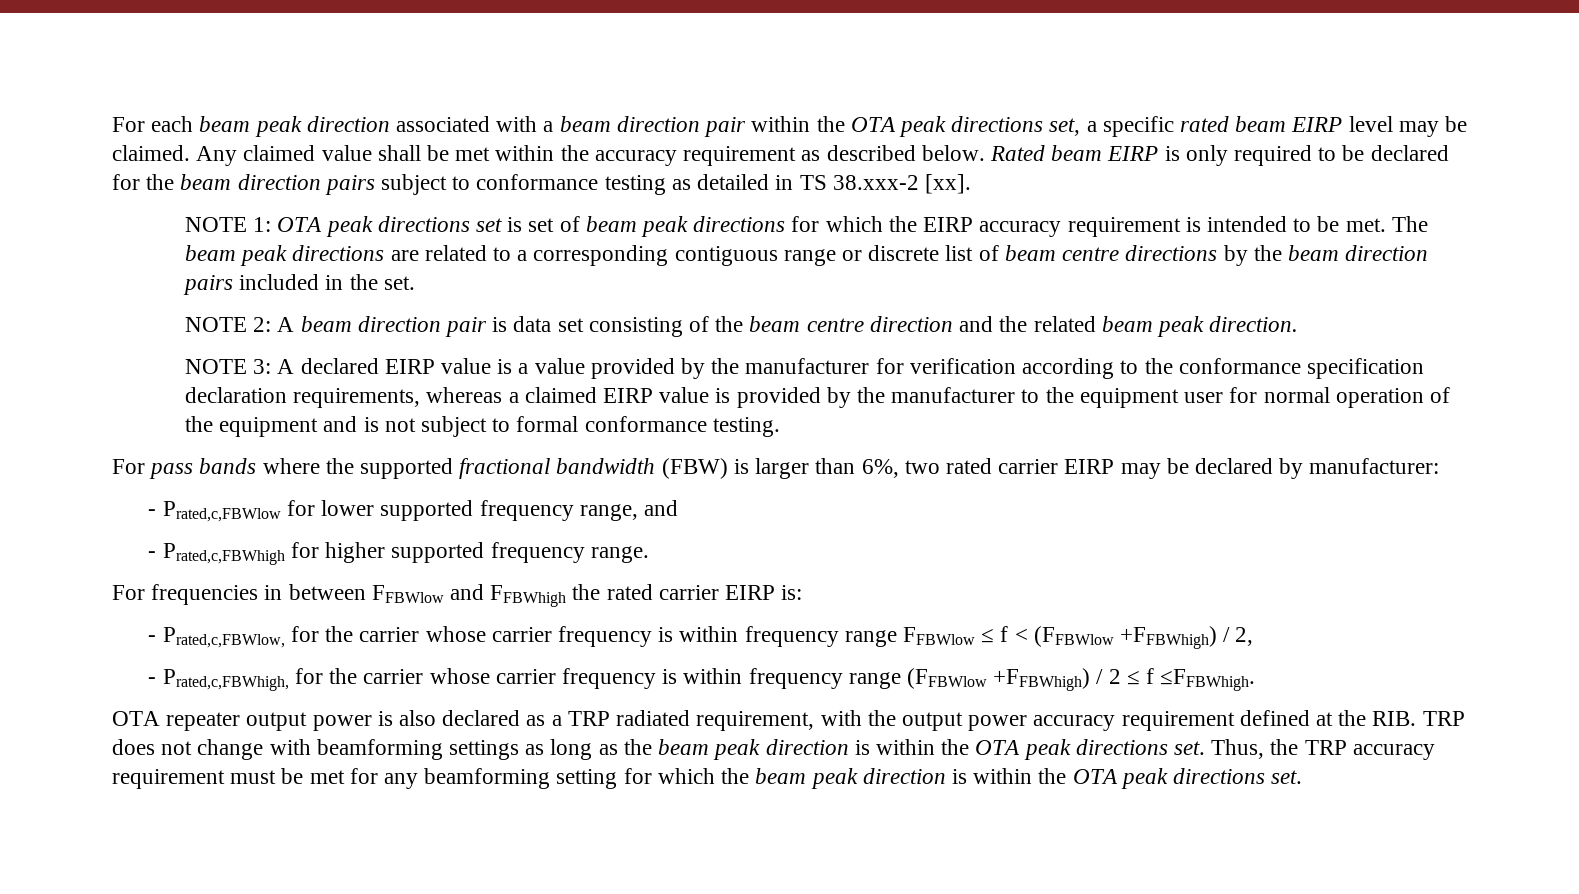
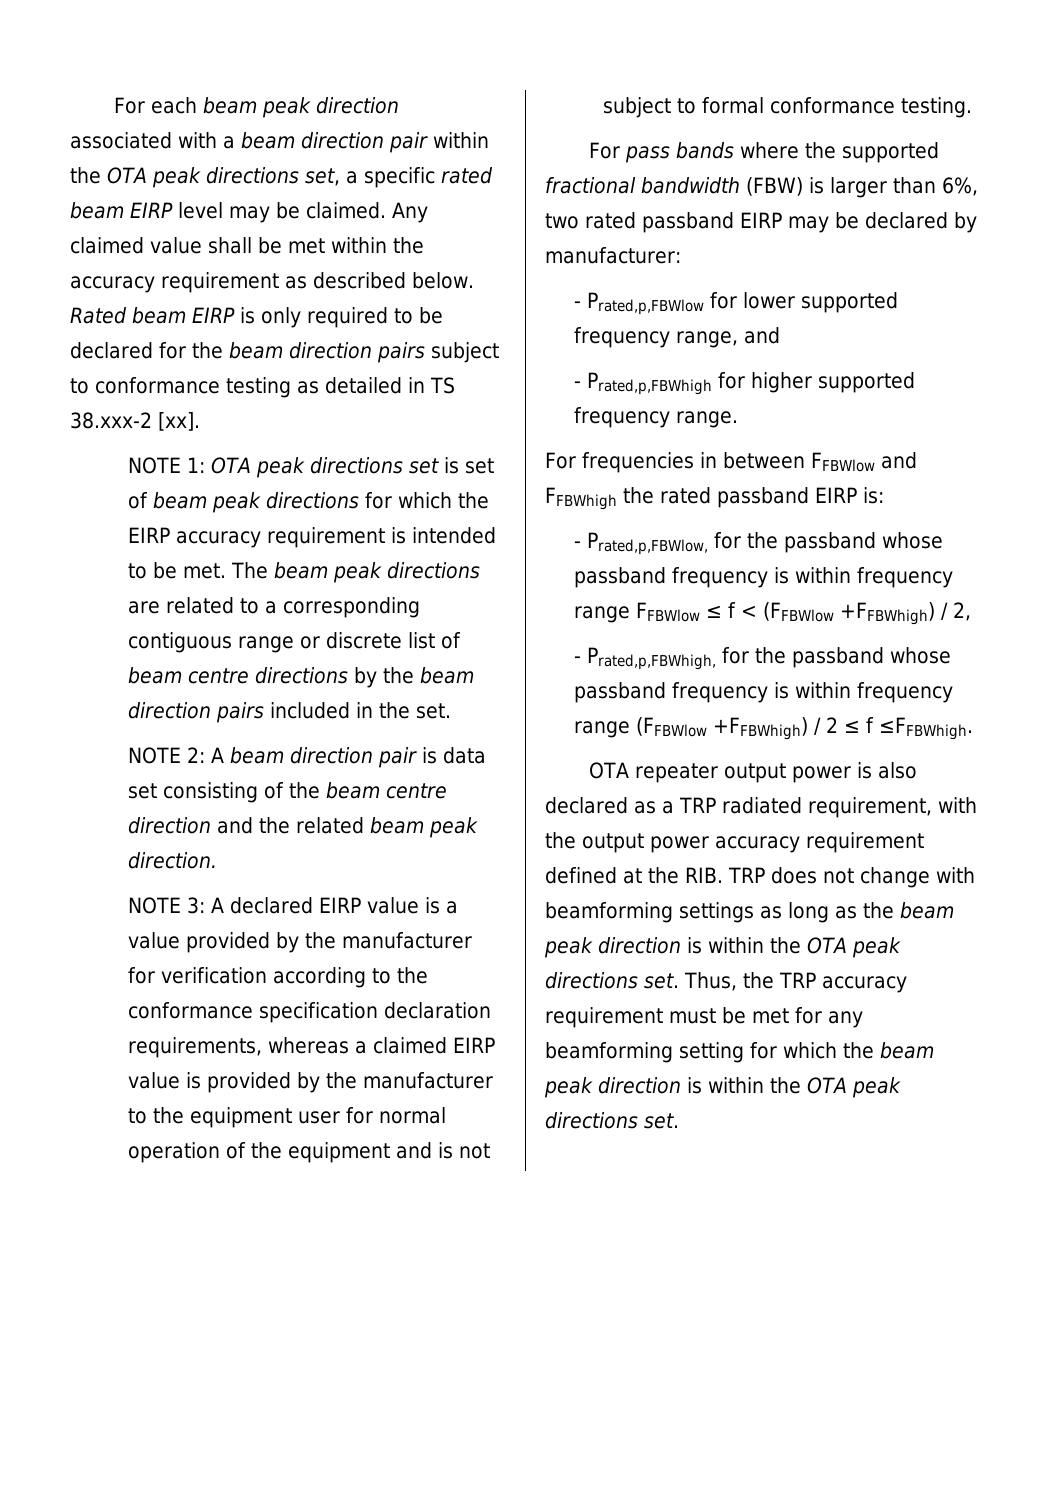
- For pass bands where the supported fractional bandwidth (FBW) is larger than 6%, two rated carrier EIRP may be declared by manufacturer:
+ For pass bands where the supported fractional bandwidth (FBW) is larger than 6%, two rated passband EIRP may be declared by manufacturer:
- - Prated,c,FBWlow for lower supported frequency range, and
+ - Prated,p,FBWlow for lower supported frequency range, and
- - Prated,c,FBWhigh for higher supported frequency range.
+ - Prated,p,FBWhigh for higher supported frequency range.
- For frequencies in between FFBWlow and FFBWhigh the rated carrier EIRP is:
+ For frequencies in between FFBWlow and FFBWhigh the rated passband EIRP is:
- - Prated,c,FBWlow, for the carrier whose carrier frequency is within frequency range FFBWlow ≤ f < (FFBWlow +FFBWhigh) / 2,
+ - Prated,p,FBWlow, for the passband whose passband frequency is within frequency range FFBWlow ≤ f < (FFBWlow +FFBWhigh) / 2,
- - Prated,c,FBWhigh, for the carrier whose carrier frequency is within frequency range (FFBWlow +FFBWhigh) / 2 ≤ f ≤FFBWhigh.
+ - Prated,p,FBWhigh, for the passband whose passband frequency is within frequency range (FFBWlow +FFBWhigh) / 2 ≤ f ≤FFBWhigh.

